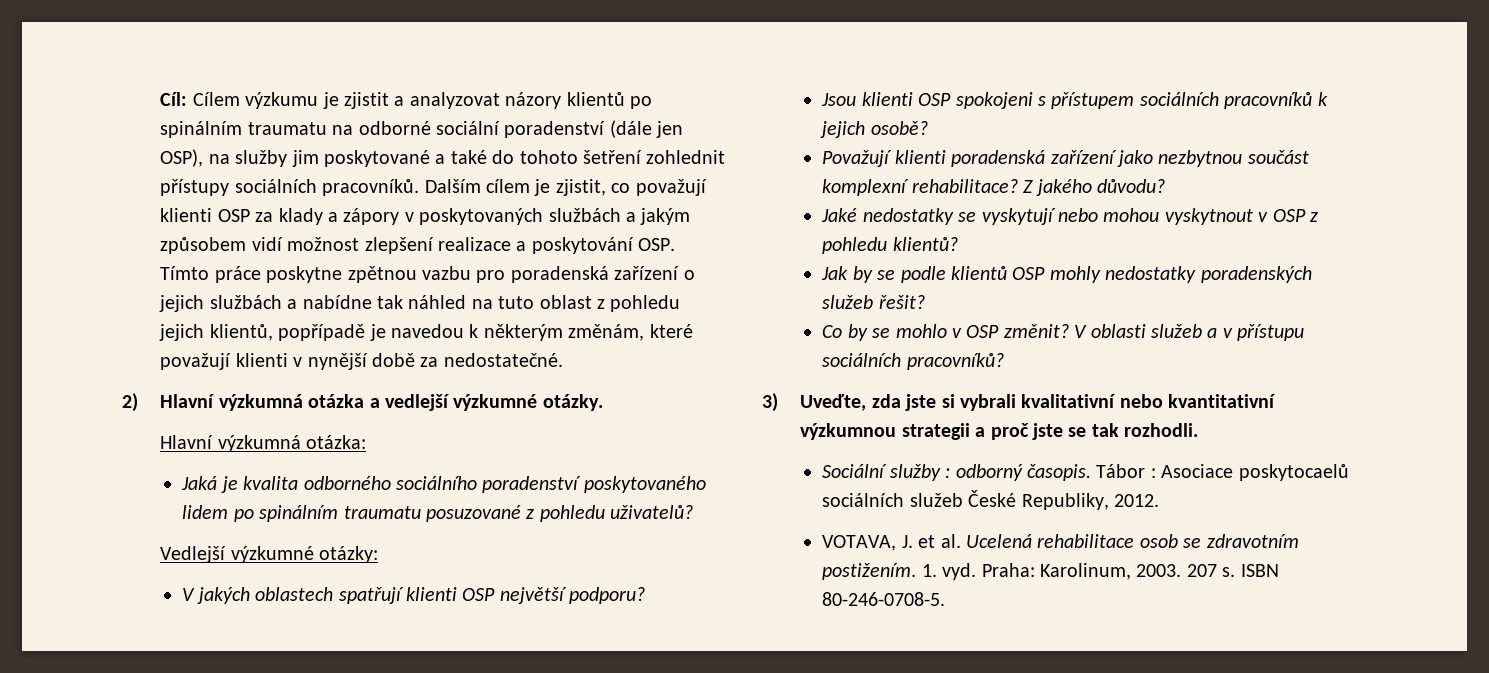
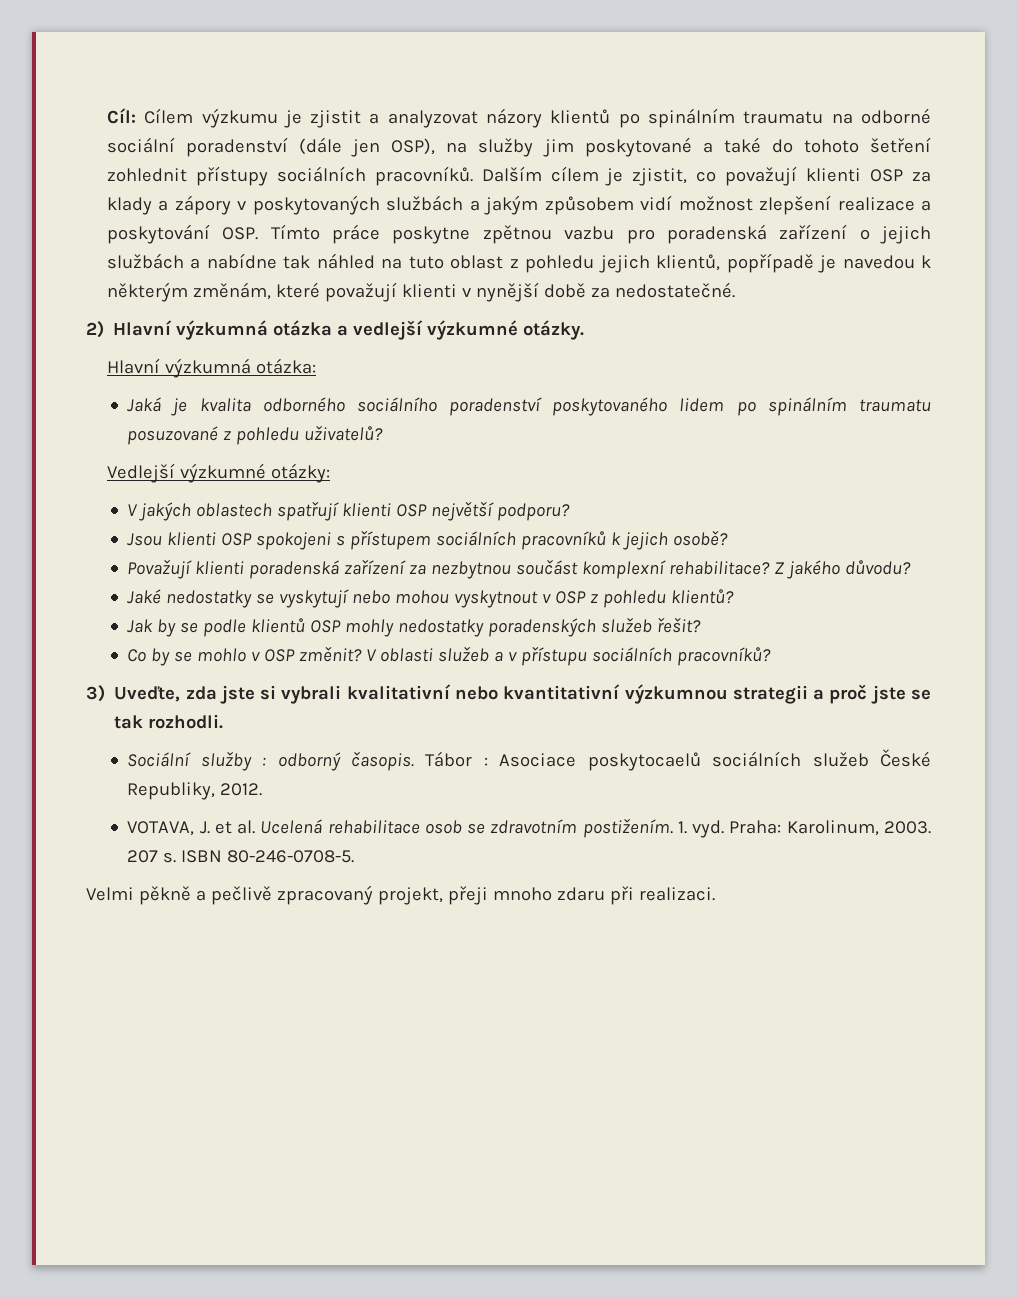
- Považují klienti poradenská zařízení jako nezbytnou součást komplexní rehabilitace?
+ Považují klienti poradenská zařízení za nezbytnou součást komplexní rehabilitace?
+ Velmi pěkně a pečlivě zpracovaný projekt, přeji mnoho zdaru při realizaci.

